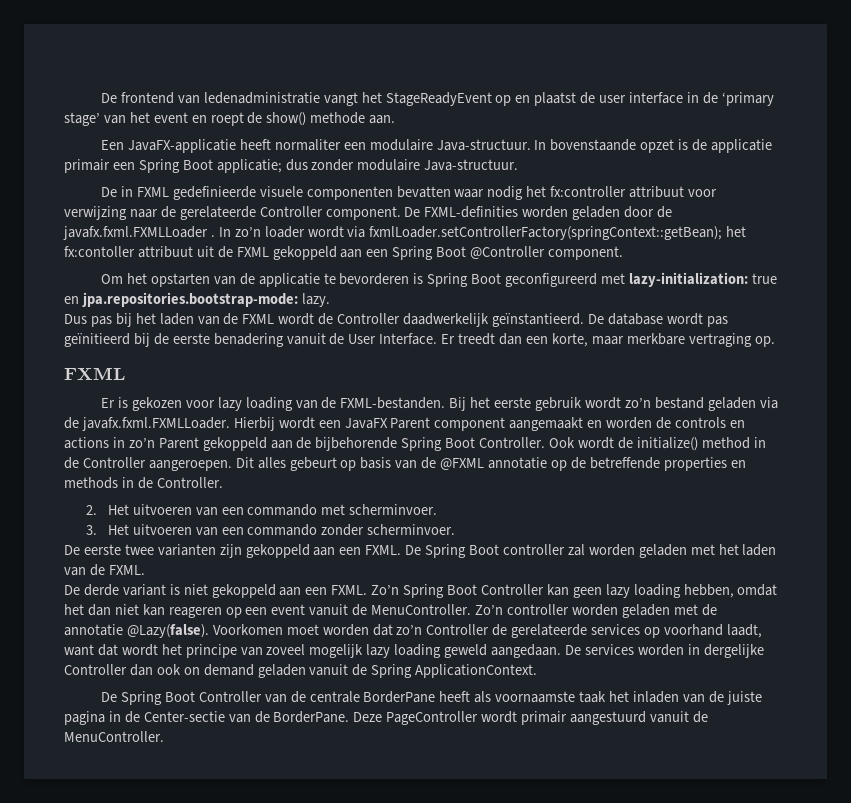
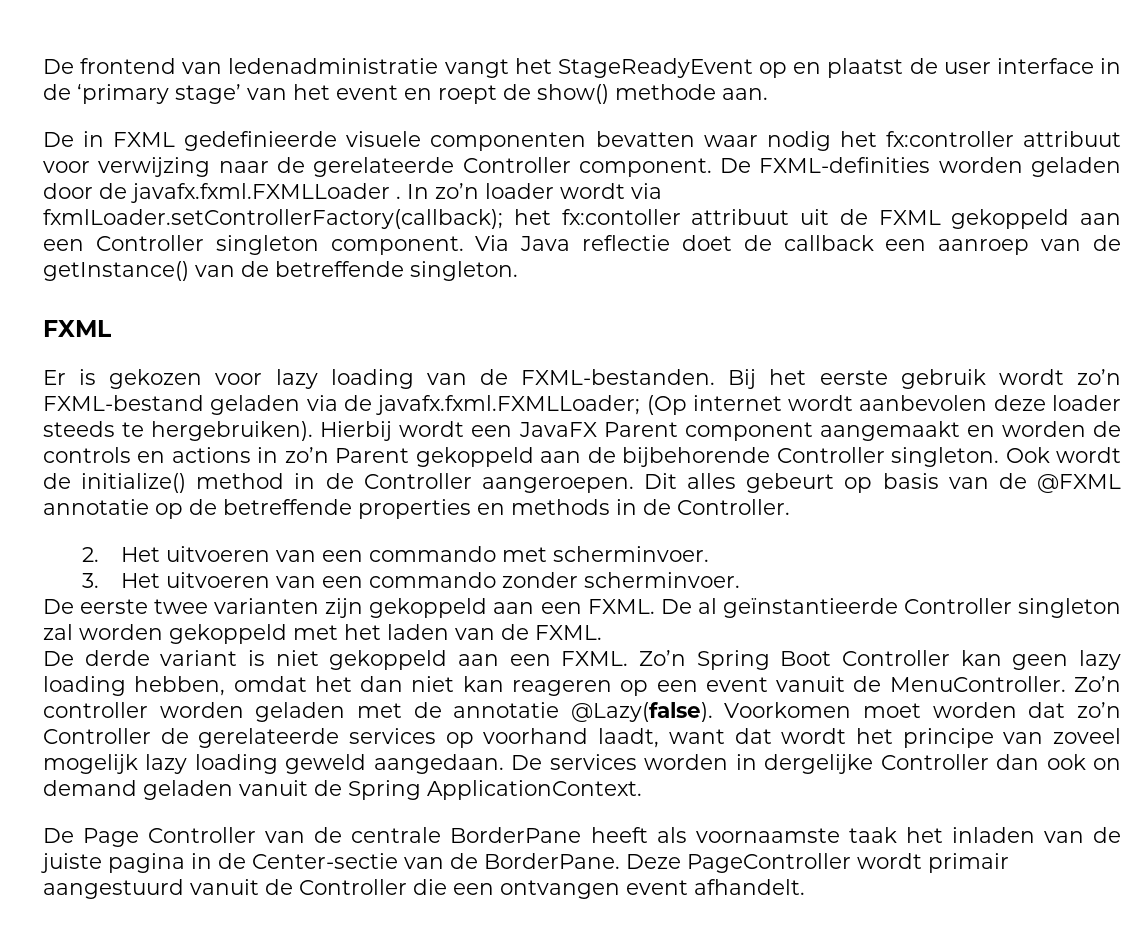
- Een JavaFX-applicatie heeft normaliter een modulaire Java-structuur. In bovenstaande opzet is de applicatie primair een Spring Boot applicatie; dus zonder modulaire Java-structuur.
- In zo’n loader wordt via fxmlLoader.setControllerFactory(springContext::getBean); het fx:contoller attribuut uit de FXML gekoppeld aan een Spring Boot @Controller component.
- Om het opstarten van de applicatie te bevorderen is Spring Boot geconfigureerd met lazy-initialization: true en jpa.repositories.bootstrap-mode: lazy.
- Dus pas bij het laden van de FXML wordt de Controller daadwerkelijk geïnstantieerd. De database wordt pas geïnitieerd bij de eerste benadering vanuit de User Interface. Er treedt dan een korte, maar merkbare vertraging op.
+ In zo’n loader wordt via fxmlLoader.setControllerFactory(callback); het fx:contoller attribuut uit de FXML gekoppeld aan een Controller singleton component. Via Java reflectie doet de callback een aanroep van de getInstance() van de betreffende singleton.
- Bij het eerste gebruik wordt zo’n bestand geladen via de javafx.fxml.FXMLLoader. Hierbij wordt een JavaFX Parent component aangemaakt en worden de controls en actions in zo’n Parent gekoppeld aan de bijbehorende Spring Boot Controller.
+ Bij het eerste gebruik wordt zo’n FXML-bestand geladen via de javafx.fxml.FXMLLoader; (Op internet wordt aanbevolen deze loader steeds te hergebruiken). Hierbij wordt een JavaFX Parent component aangemaakt en worden de controls en actions in zo’n Parent gekoppeld aan de bijbehorende Controller singleton.
- De Spring Boot controller zal worden geladen met het laden van de FXML.
+ De al geïnstantieerde Controller singleton zal worden gekoppeld met het laden van de FXML.
- De Spring Boot Controller van de centrale BorderPane heeft als voornaamste taak het inladen van de juiste pagina in de Center-sectie van de BorderPane.
+ De Page Controller van de centrale BorderPane heeft als voornaamste taak het inladen van de juiste pagina in de Center-sectie van de BorderPane.
- Deze PageController wordt primair aangestuurd vanuit de MenuController.
+ Deze PageController wordt primair aangestuurd vanuit de Controller die een ontvangen event afhandelt.

